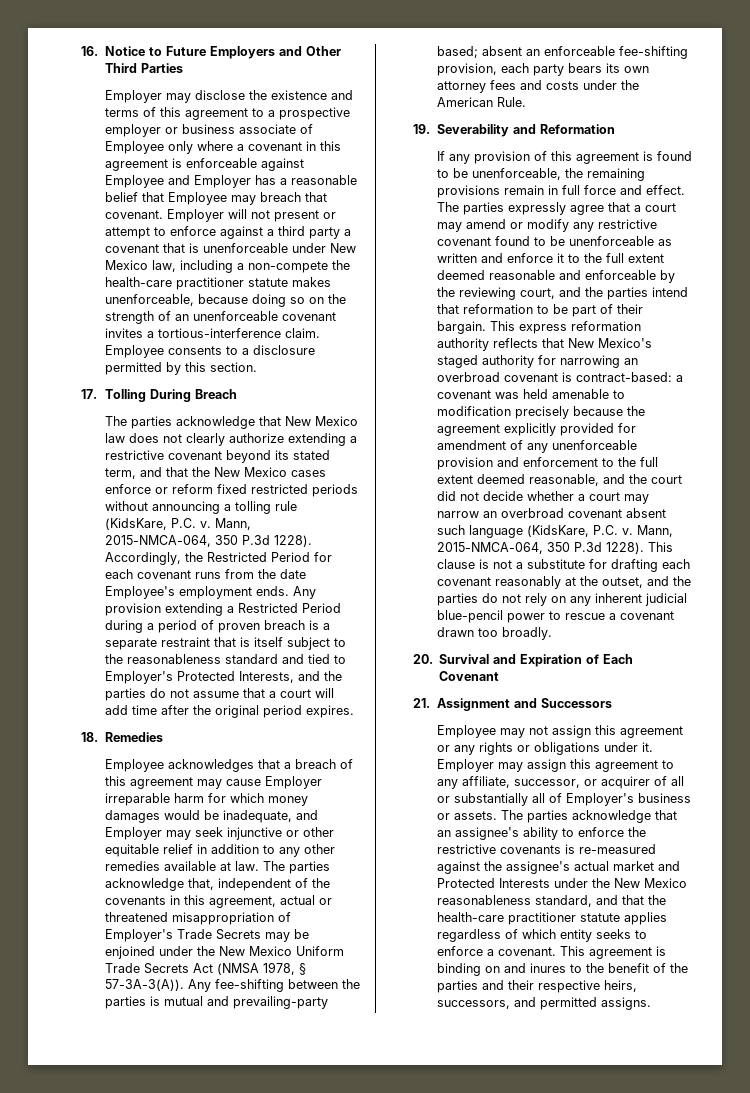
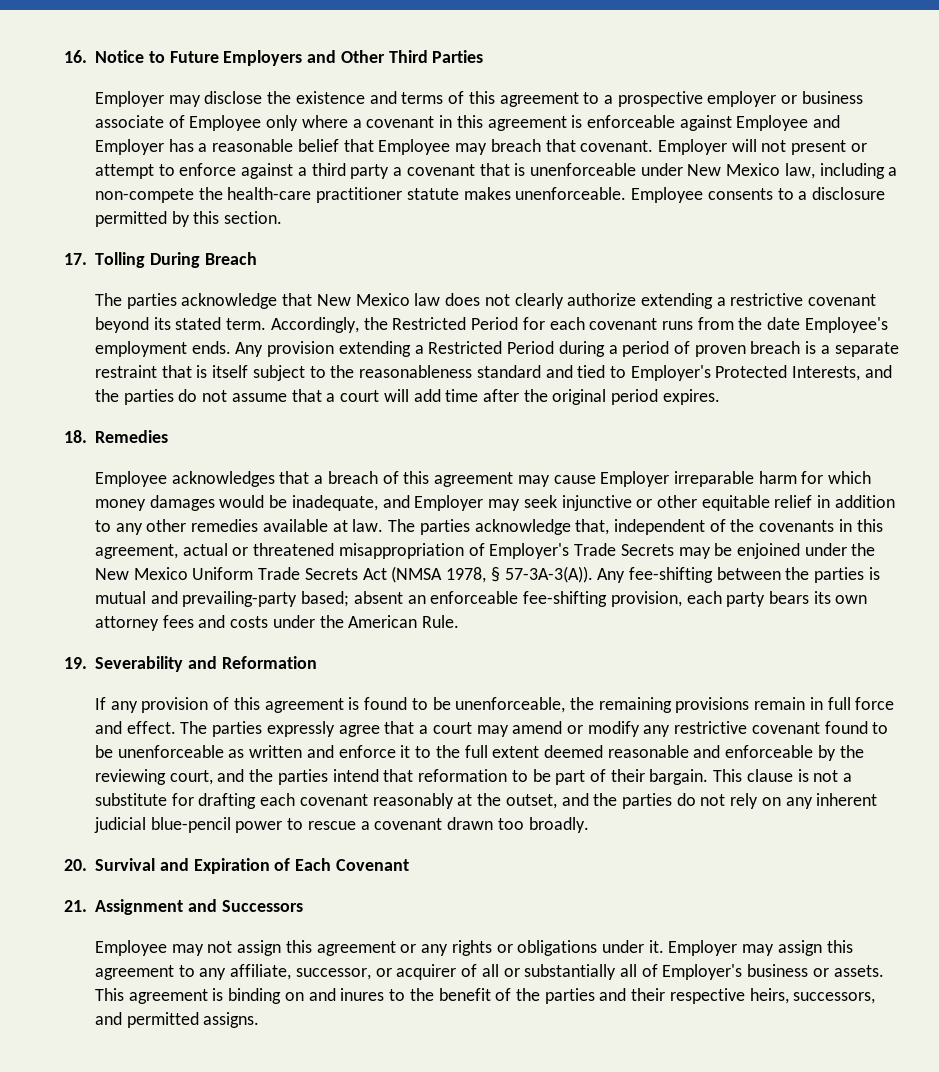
- Employer will not present or attempt to enforce against a third party a covenant that is unenforceable under New Mexico law, including a non-compete the health-care practitioner statute makes unenforceable, because doing so on the strength of an unenforceable covenant invites a tortious-interference claim.
+ Employer will not present or attempt to enforce against a third party a covenant that is unenforceable under New Mexico law, including a non-compete the health-care practitioner statute makes unenforceable.
- The parties acknowledge that New Mexico law does not clearly authorize extending a restrictive covenant beyond its stated term, and that the New Mexico cases enforce or reform fixed restricted periods without announcing a tolling rule (KidsKare, P.C. v. Mann, 2015-NMCA-064, 350 P.3d 1228).
+ The parties acknowledge that New Mexico law does not clearly authorize extending a restrictive covenant beyond its stated term.
- This express reformation authority reflects that New Mexico's staged authority for narrowing an overbroad covenant is contract-based: a covenant was held amenable to modification precisely because the agreement explicitly provided for amendment of any unenforceable provision and enforcement to the full extent deemed reasonable, and the court did not decide whether a court may narrow an overbroad covenant absent such language (KidsKare, P.C. v. Mann, 2015-NMCA-064, 350 P.3d 1228). This clause is not a substitute for drafting each covenant reasonably at the outset, and the parties do not rely on any inherent judicial blue-pencil power to rescue a covenant drawn too broadly.
+ This clause is not a substitute for drafting each covenant reasonably at the outset, and the parties do not rely on any inherent judicial blue-pencil power to rescue a covenant drawn too broadly.
- The parties acknowledge that an assignee's ability to enforce the restrictive covenants is re-measured against the assignee's actual market and Protected Interests under the New Mexico reasonableness standard, and that the health-care practitioner statute applies regardless of which entity seeks to enforce a covenant.

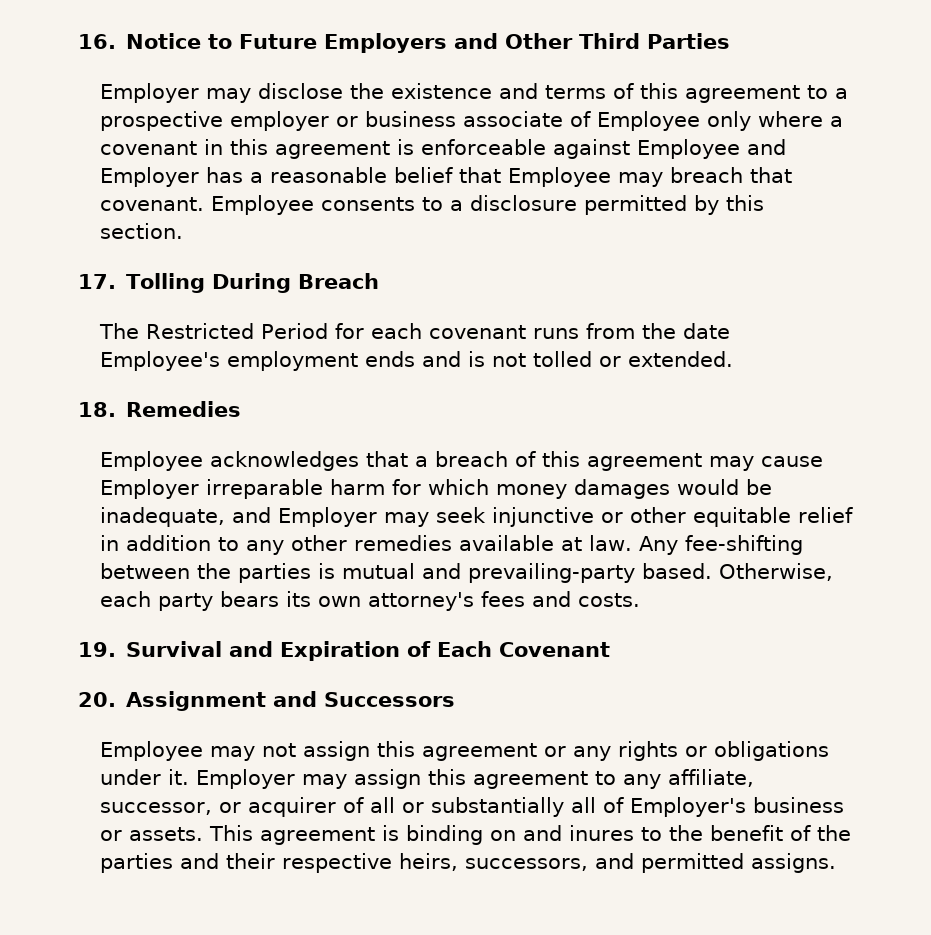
- Employer will not present or attempt to enforce against a third party a covenant that is unenforceable under New Mexico law, including a non-compete the health-care practitioner statute makes unenforceable.
- The parties acknowledge that New Mexico law does not clearly authorize extending a restrictive covenant beyond its stated term. Accordingly, the Restricted Period for each covenant runs from the date Employee's employment ends. Any provision extending a Restricted Period during a period of proven breach is a separate restraint that is itself subject to the reasonableness standard and tied to Employer's Protected Interests, and the parties do not assume that a court will add time after the original period expires.
+ The Restricted Period for each covenant runs from the date Employee's employment ends and is not tolled or extended.
- The parties acknowledge that, independent of the covenants in this agreement, actual or threatened misappropriation of Employer's Trade Secrets may be enjoined under the New Mexico Uniform Trade Secrets Act (NMSA 1978, § 57-3A-3(A)).
- Any fee-shifting between the parties is mutual and prevailing-party based; absent an enforceable fee-shifting provision, each party bears its own attorney fees and costs under the American Rule.
- 19. Severability and Reformation
- If any provision of this agreement is found to be unenforceable, the remaining provisions remain in full force and effect. The parties expressly agree that a court may amend or modify any restrictive covenant found to be unenforceable as written and enforce it to the full extent deemed reasonable and enforceable by the reviewing court, and the parties intend that reformation to be part of their bargain. This clause is not a substitute for drafting each covenant reasonably at the outset, and the parties do not rely on any inherent judicial blue-pencil power to rescue a covenant drawn too broadly.
- 20. Survival and Expiration of Each Covenant
+ Any fee-shifting between the parties is mutual and prevailing-party based. Otherwise, each party bears its own attorney's fees and costs.
+ 19. Survival and Expiration of Each Covenant
- 21. Assignment and Successors
+ 20. Assignment and Successors

